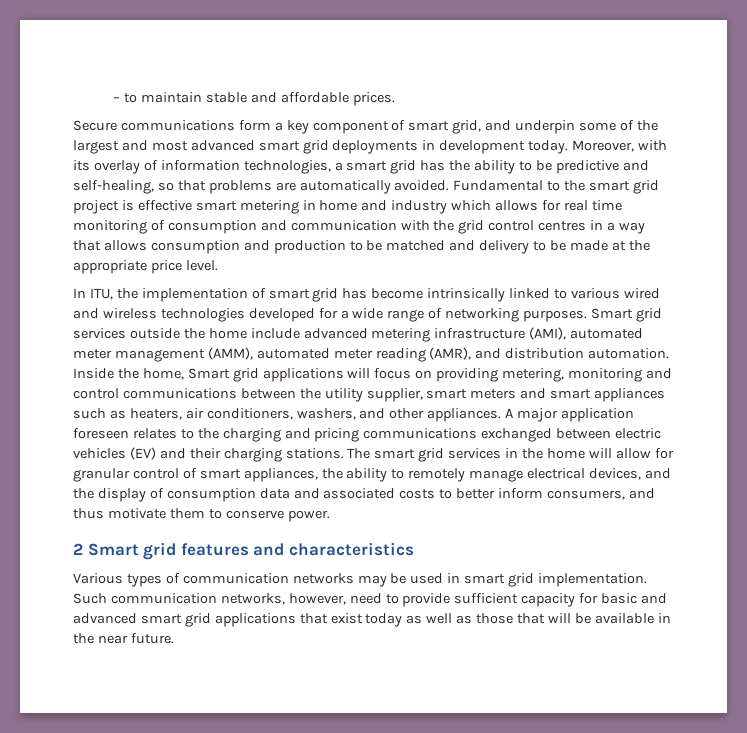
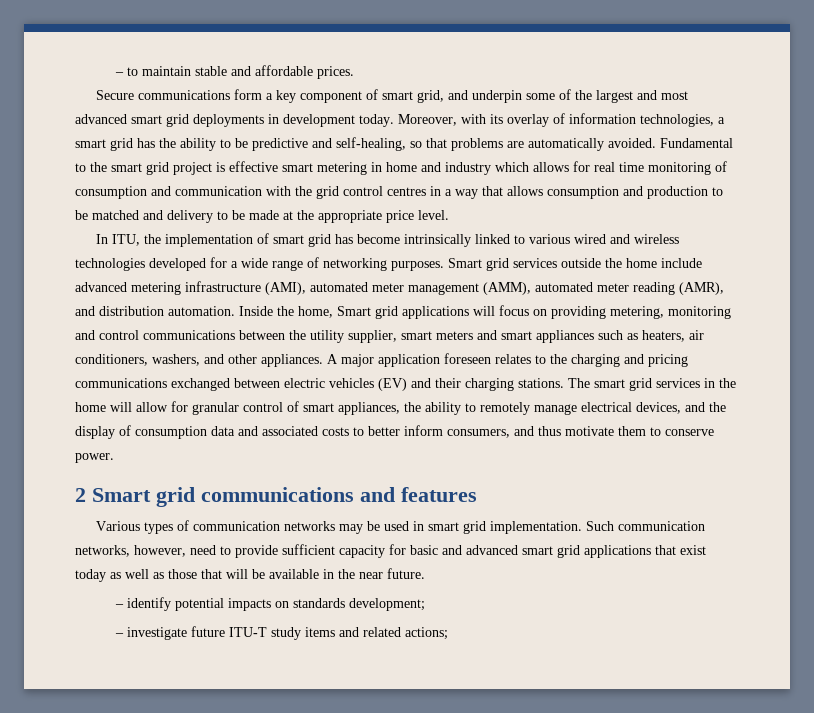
- 2 Smart grid features and characteristics
+ 2 Smart grid communications and features
+ – identify potential impacts on standards development;
+ – investigate future ITU-T study items and related actions;

